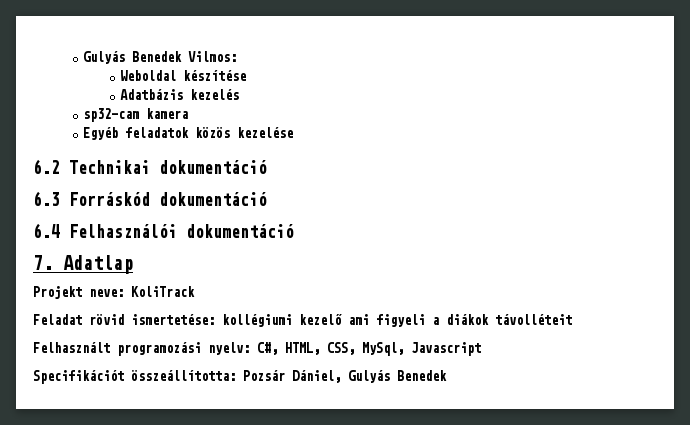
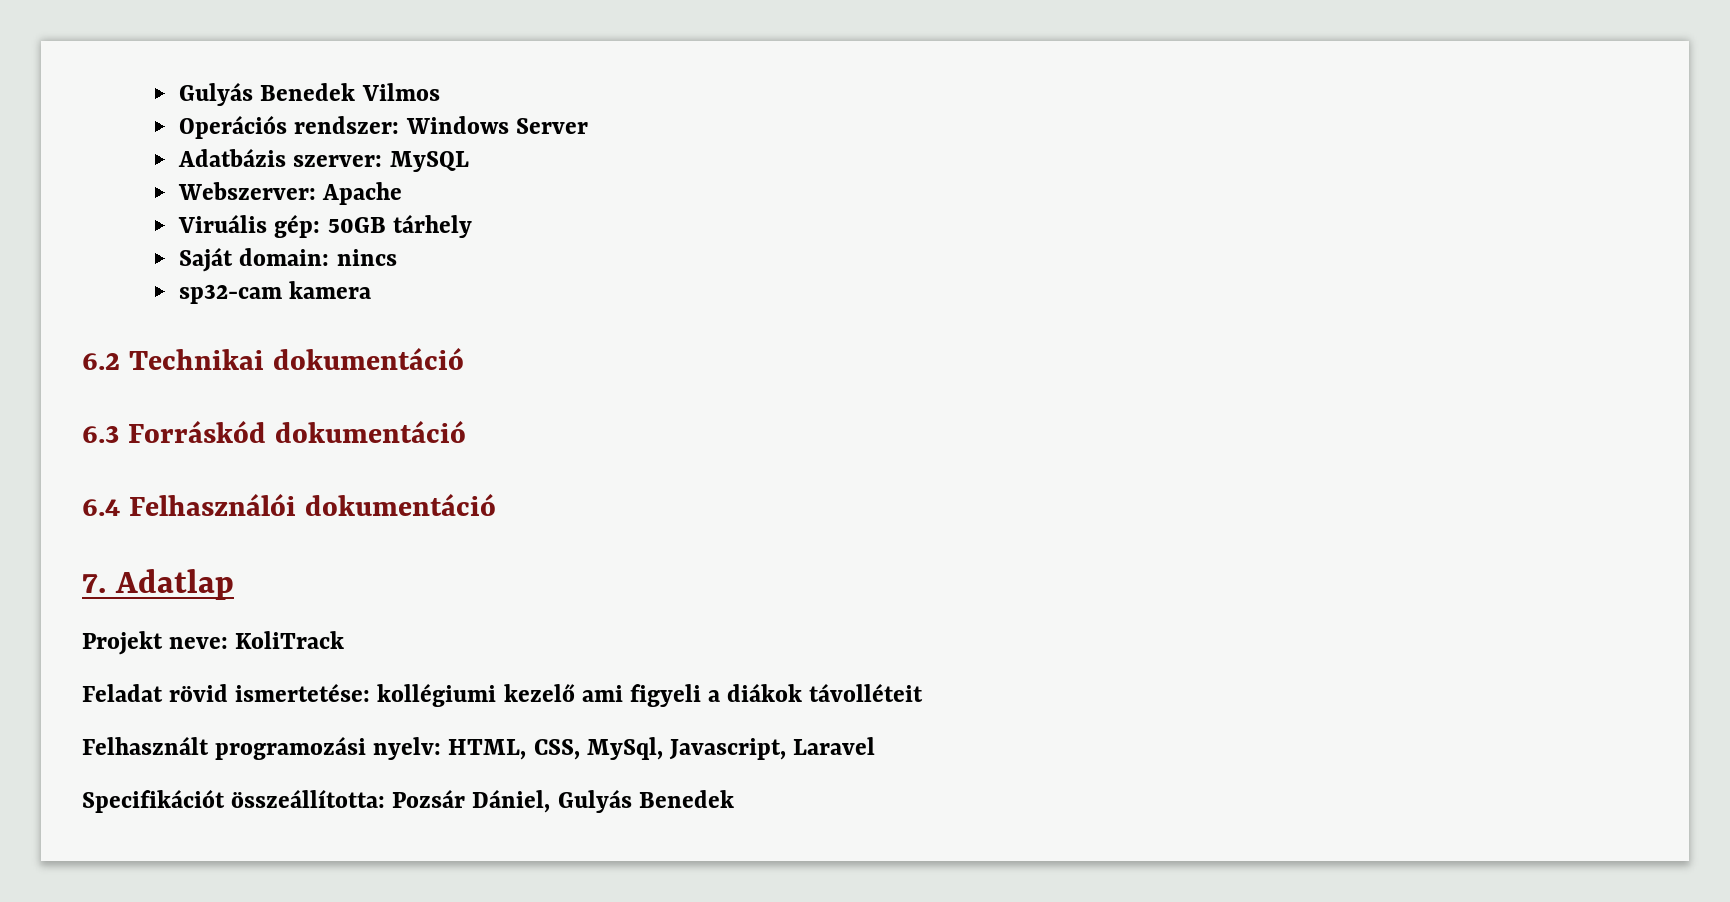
- Gulyás Benedek Vilmos:
- Weboldal készítése
- Adatbázis kezelés
+ Gulyás Benedek Vilmos
+ Operációs rendszer: Windows Server
+ Adatbázis szerver: MySQL
+ Webszerver: Apache
+ Viruális gép: 50GB tárhely
+ Saját domain: nincs
  sp32-cam kamera
- Egyéb feladatok közös kezelése
- Felhasznált programozási nyelv: C#, HTML, CSS, MySql, Javascript
+ Felhasznált programozási nyelv: HTML, CSS, MySql, Javascript, Laravel

